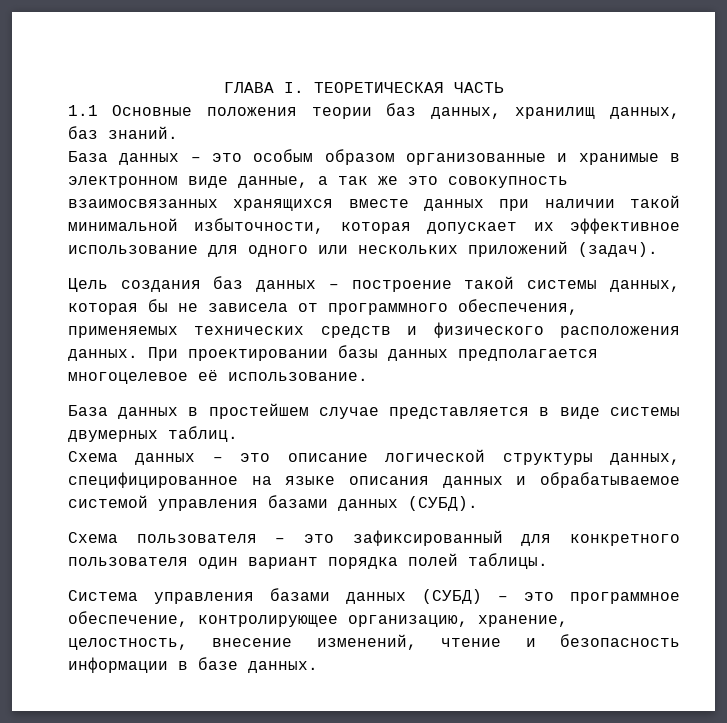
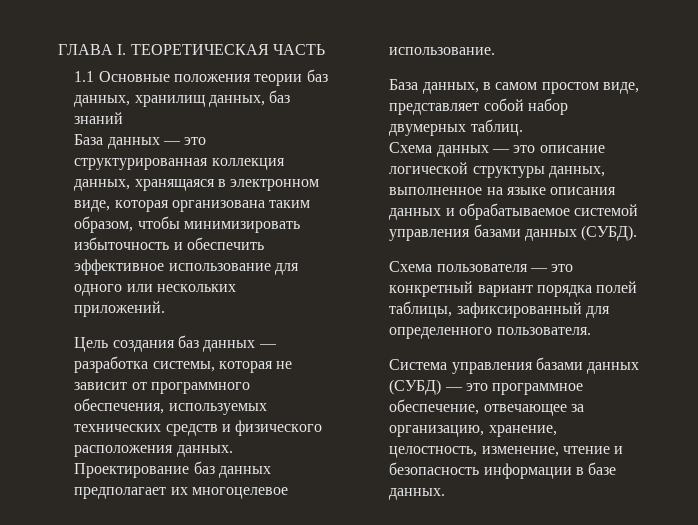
- 1.1 Основные положения теории баз данных, хранилищ данных, баз знаний.
- База данных ‒ это особым образом организованные и хранимые в электронном виде данные, а так же это совокупность взаимосвязанных хранящихся вместе данных при наличии такой минимальной избыточности, которая допускает их эффективное использование для одного или нескольких приложений (задач).
+ 1.1 Основные положения теории баз данных, хранилищ данных, баз знаний
+ База данных — это структурированная коллекция данных, хранящаяся в электронном виде, которая организована таким образом, чтобы минимизировать избыточность и обеспечить эффективное использование для одного или нескольких приложений.
- Цель создания баз данных ‒ построение такой системы данных, которая бы не зависела от программного обеспечения, применяемых технических средств и физического расположения данных.
+ Цель создания баз данных — разработка системы, которая не зависит от программного обеспечения, используемых технических средств и физического расположения данных.
- При проектировании базы данных предполагается многоцелевое её использование.
- База данных в простейшем случае представляется в виде системы двумерных таблиц.
+ Проектирование баз данных предполагает их многоцелевое использование.
+ База данных, в самом простом виде, представляет собой набор двумерных таблиц.
- Схема данных ‒ это описание логической структуры данных, специфицированное на языке описания данных и обрабатываемое системой управления базами данных (СУБД).
+ Схема данных — это описание логической структуры данных, выполненное на языке описания данных и обрабатываемое системой управления базами данных (СУБД).
- Схема пользователя ‒ это зафиксированный для конкретного пользователя один вариант порядка полей таблицы.
+ Схема пользователя — это конкретный вариант порядка полей таблицы, зафиксированный для определенного пользователя.
- Система управления базами данных (СУБД) ‒ это программное обеспечение, контролирующее организацию, хранение, целостность, внесение изменений, чтение и безопасность информации в базе данных.
+ Система управления базами данных (СУБД) — это программное обеспечение, отвечающее за организацию, хранение, целостность, изменение, чтение и безопасность информации в базе данных.

